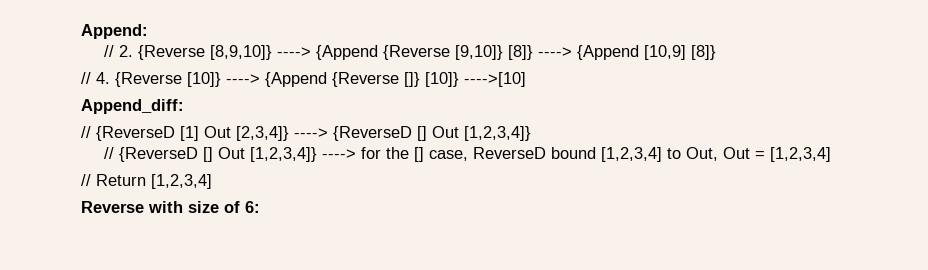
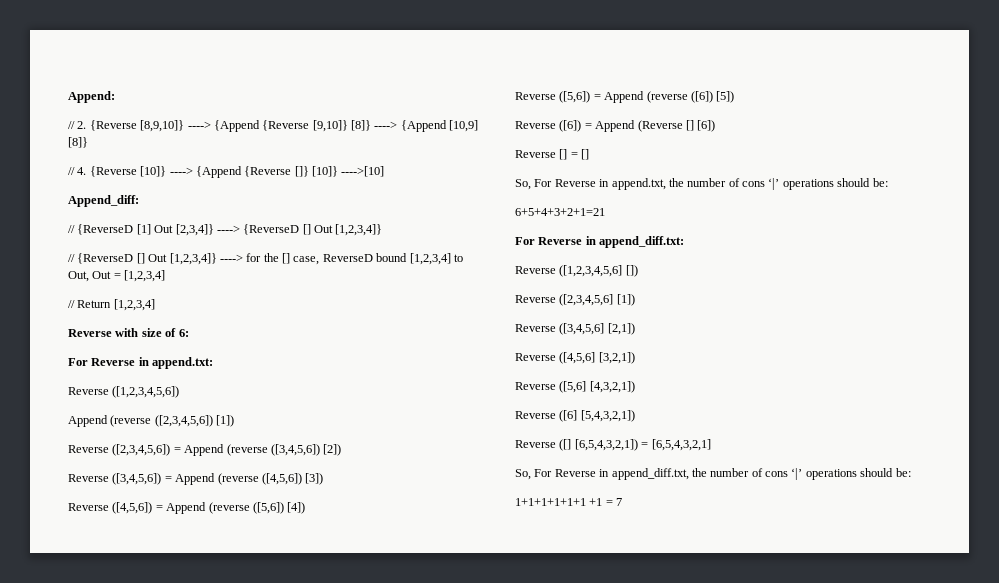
+ For Reverse in append.txt:
+ Reverse ([1,2,3,4,5,6])
+ Append (reverse ([2,3,4,5,6]) [1])
+ Reverse ([2,3,4,5,6]) = Append (reverse ([3,4,5,6]) [2])
+ Reverse ([3,4,5,6]) = Append (reverse ([4,5,6]) [3])
+ Reverse ([4,5,6]) = Append (reverse ([5,6]) [4])
+ Reverse ([5,6]) = Append (reverse ([6]) [5])
+ Reverse ([6]) = Append (Reverse [] [6])
+ Reverse [] = []
+ So, For Reverse in append.txt, the number of cons ‘|’ operations should be:
+ 6+5+4+3+2+1=21
+ For Reverse in append_diff.txt:
+ Reverse ([1,2,3,4,5,6] [])
+ Reverse ([2,3,4,5,6] [1])
+ Reverse ([3,4,5,6] [2,1])
+ Reverse ([4,5,6] [3,2,1])
+ Reverse ([5,6] [4,3,2,1])
+ Reverse ([6] [5,4,3,2,1])
+ Reverse ([] [6,5,4,3,2,1]) = [6,5,4,3,2,1]
+ So, For Reverse in append_diff.txt, the number of cons ‘|’ operations should be:
+ 1+1+1+1+1+1 +1 = 7

